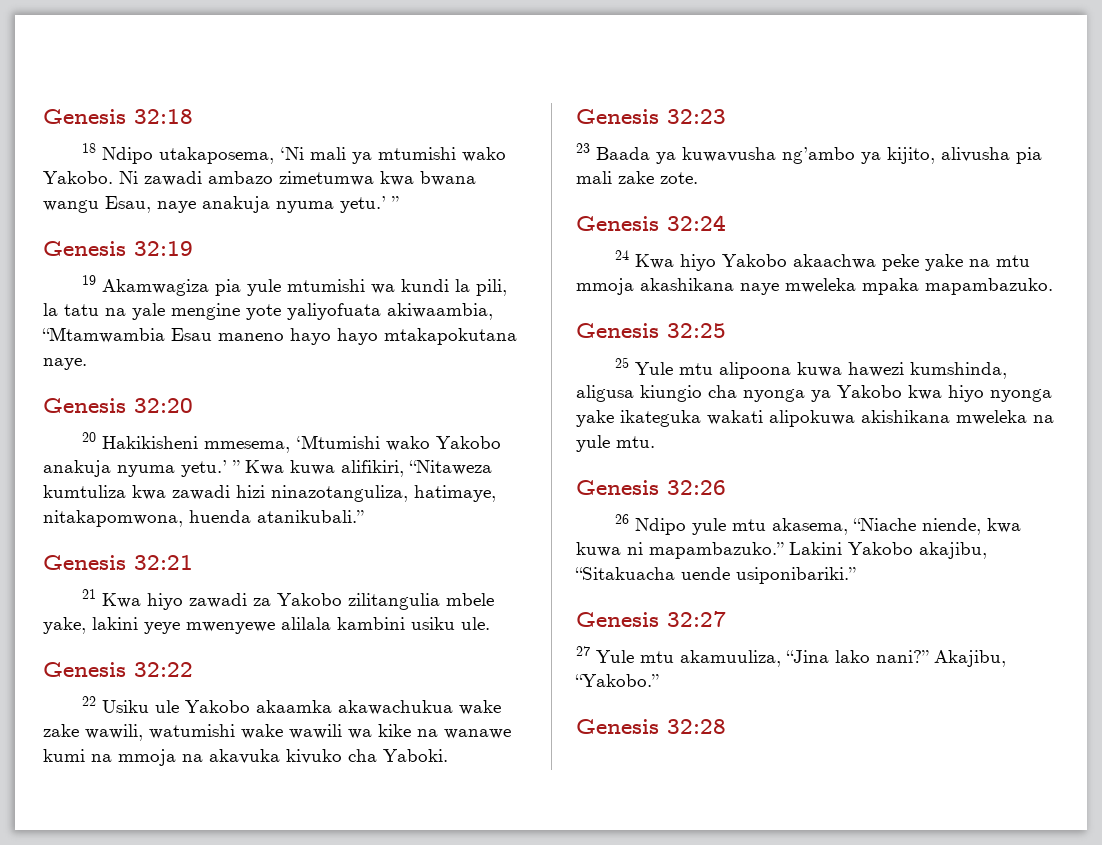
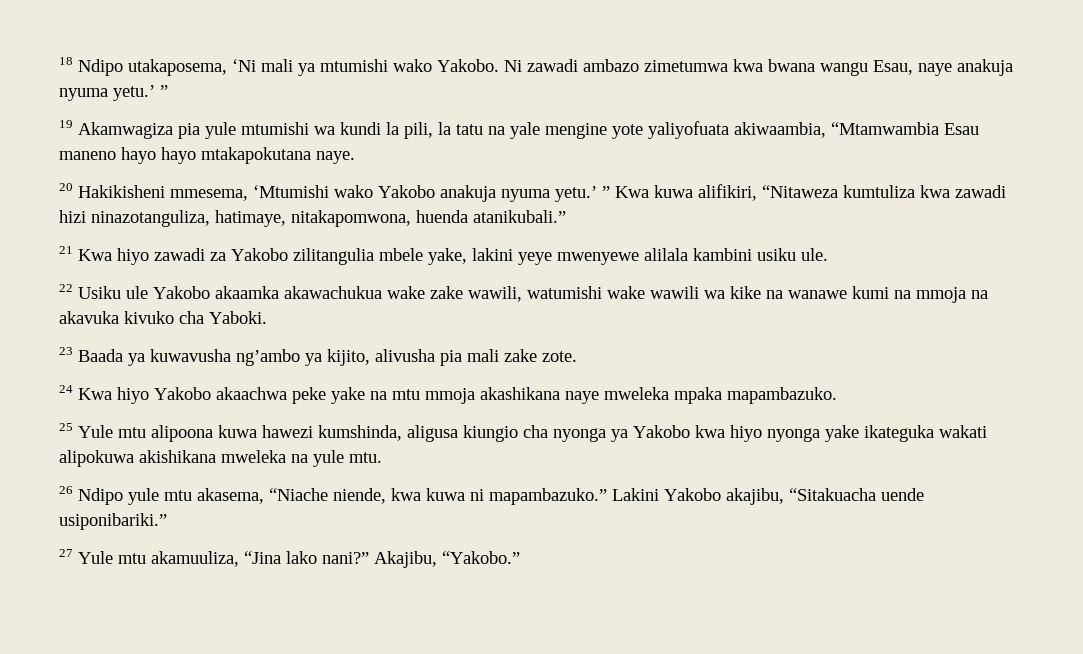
- Genesis 32:18
- Genesis 32:19
- Genesis 32:20
- Genesis 32:21
- Genesis 32:22
- Genesis 32:23
- Genesis 32:24
- Genesis 32:25
- Genesis 32:26
- Genesis 32:27
- Genesis 32:28

